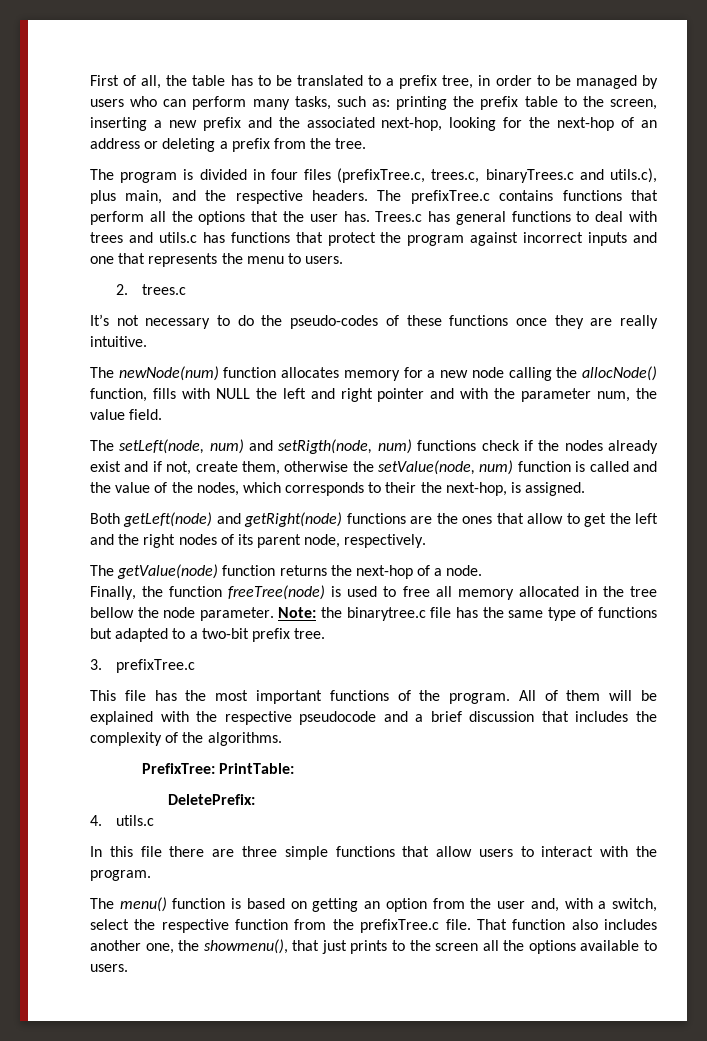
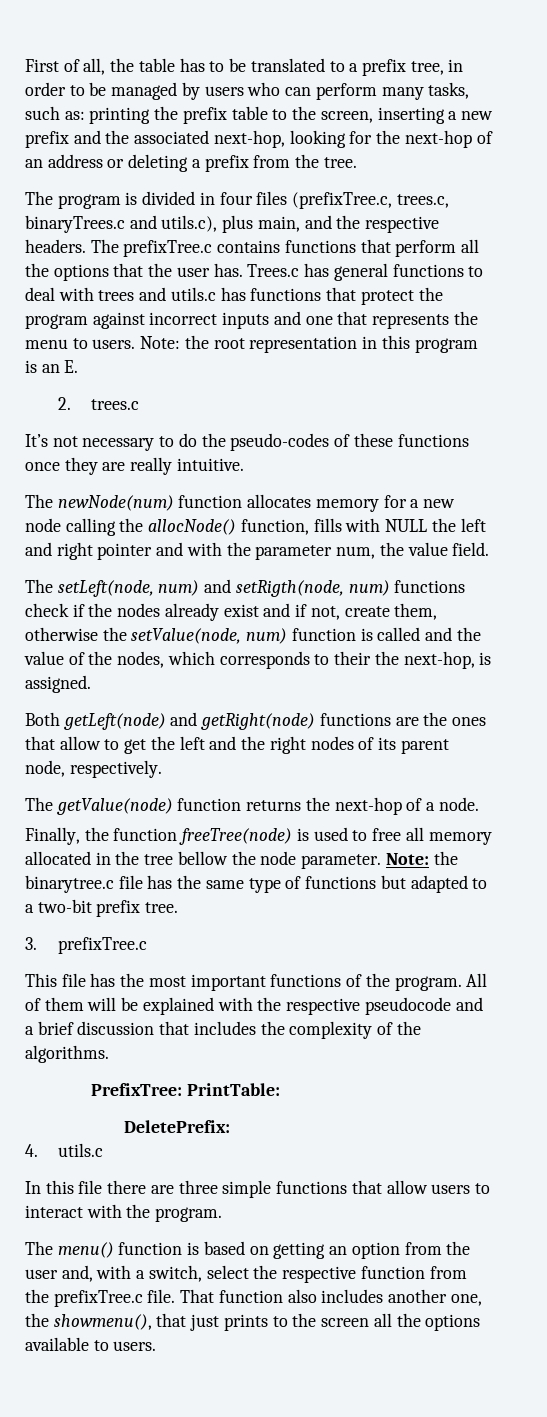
+ Note: the root representation in this program is an E.

